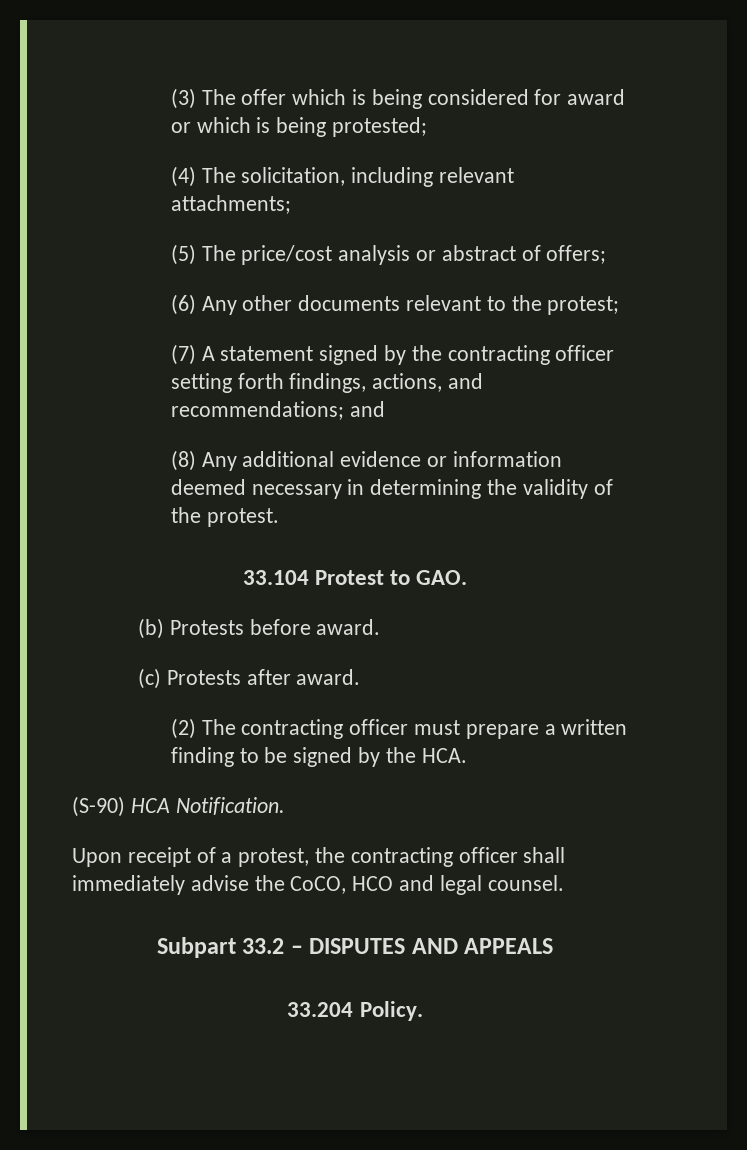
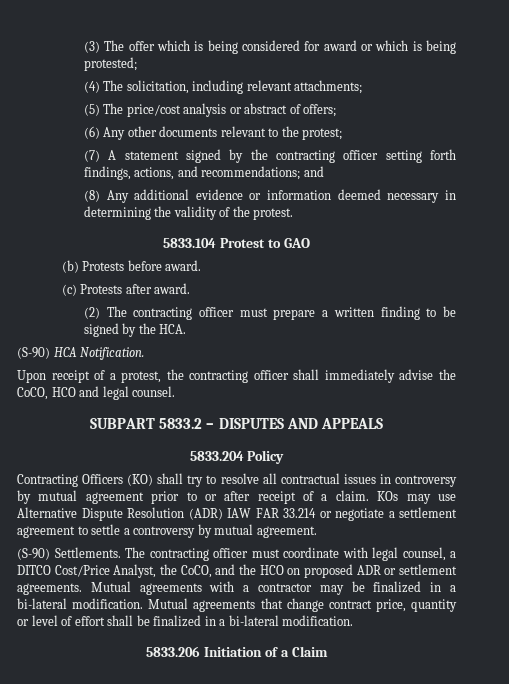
- 33.104 Protest to GAO.
+ 5833.104 Protest to GAO
- Subpart 33.2 – DISPUTES AND APPEALS
+ SUBPART 5833.2 – DISPUTES AND APPEALS
- 33.204 Policy.
+ 5833.204 Policy
+ Contracting Officers (KO) shall try to resolve all contractual issues in controversy by mutual agreement prior to or after receipt of a claim. KOs may use Alternative Dispute Resolution (ADR) IAW FAR 33.214 or negotiate a settlement agreement to settle a controversy by mutual agreement.
+ (S-90) Settlements. The contracting officer must coordinate with legal counsel, a DITCO Cost/Price Analyst, the CoCO, and the HCO on proposed ADR or settlement agreements. Mutual agreements with a contractor may be finalized in a bi-lateral modification. Mutual agreements that change contract price, quantity or level of effort shall be finalized in a bi-lateral modification.
+ 5833.206 Initiation of a Claim

